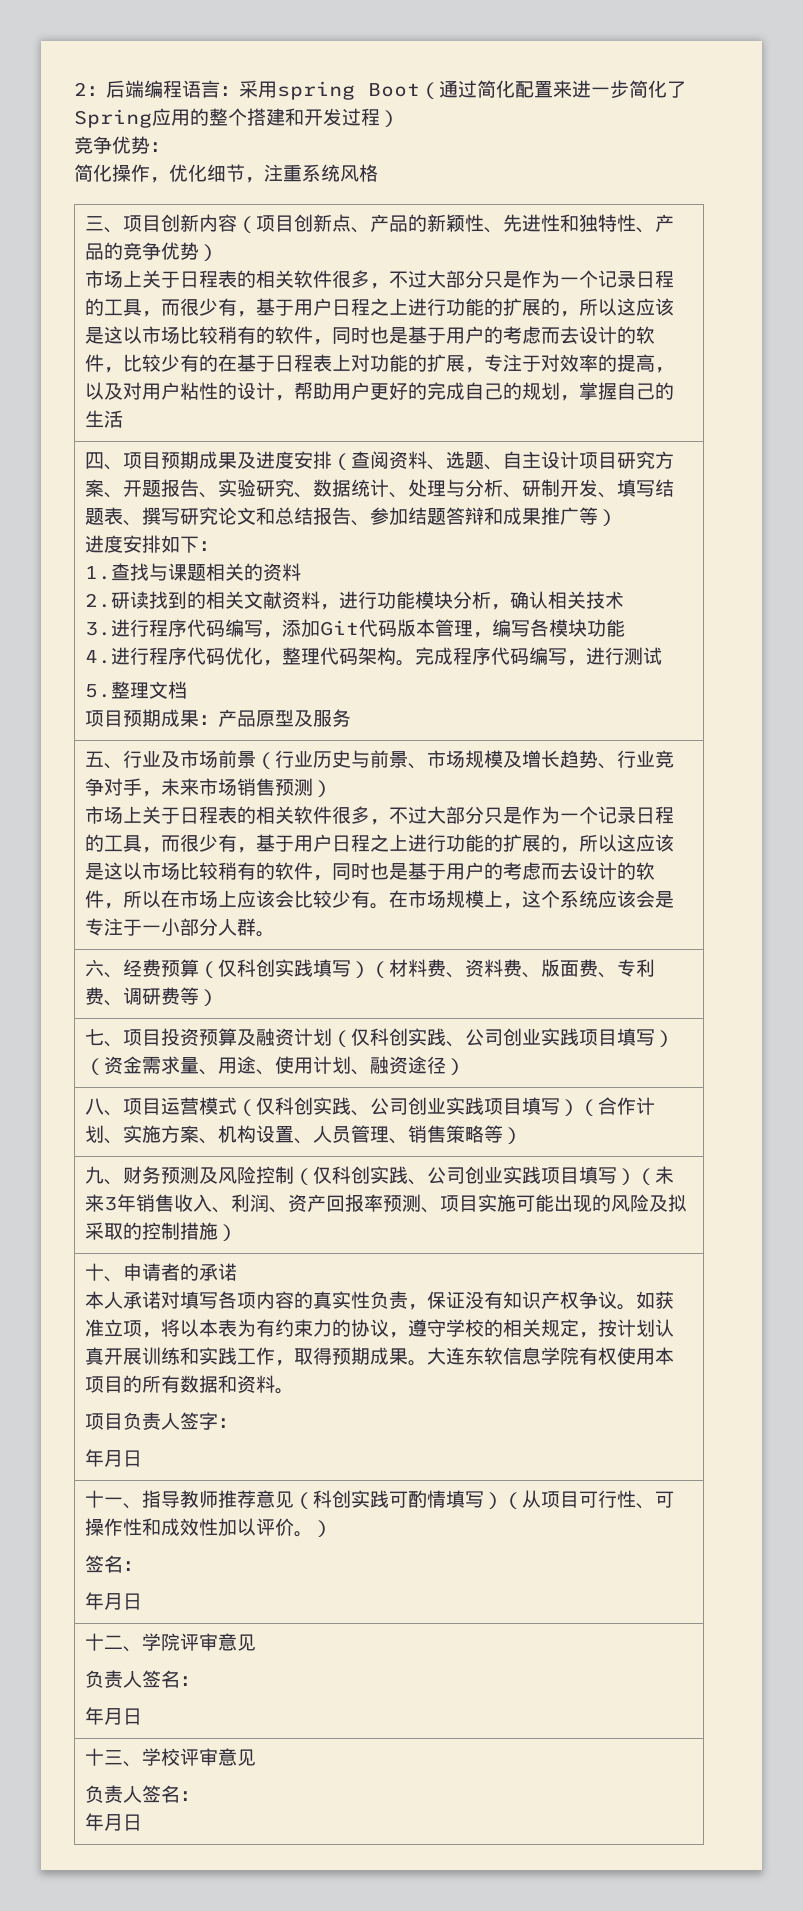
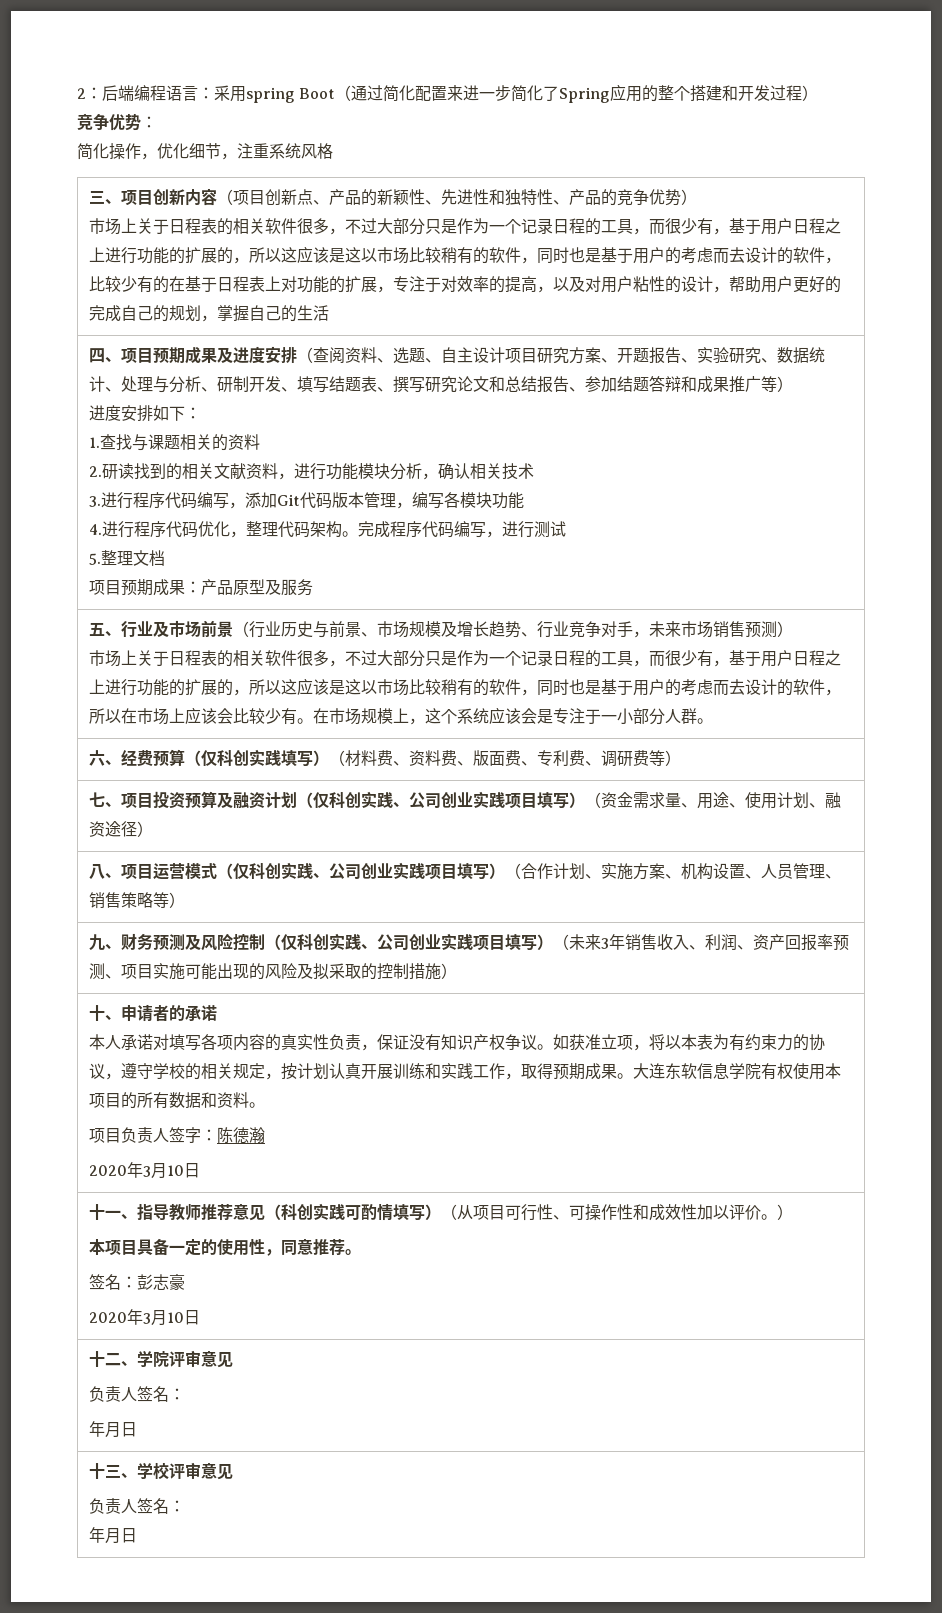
- 项目负责人签字：
- 年月日
+ 项目负责人签字：陈德瀚
+ 2020年3月10日
  十一、指导教师推荐意见（科创实践可酌情填写）（从项目可行性、可操作性和成效性加以评价。）
- 签名：
- 年月日
+ 本项目具备一定的使用性，同意推荐。
+ 签名：彭志豪
+ 2020年3月10日

